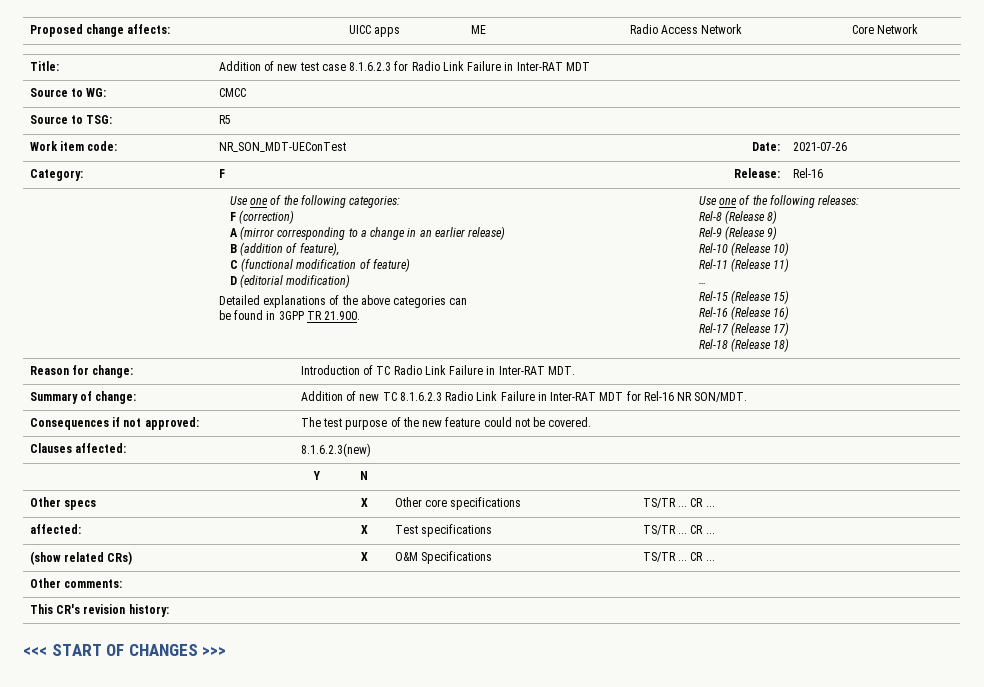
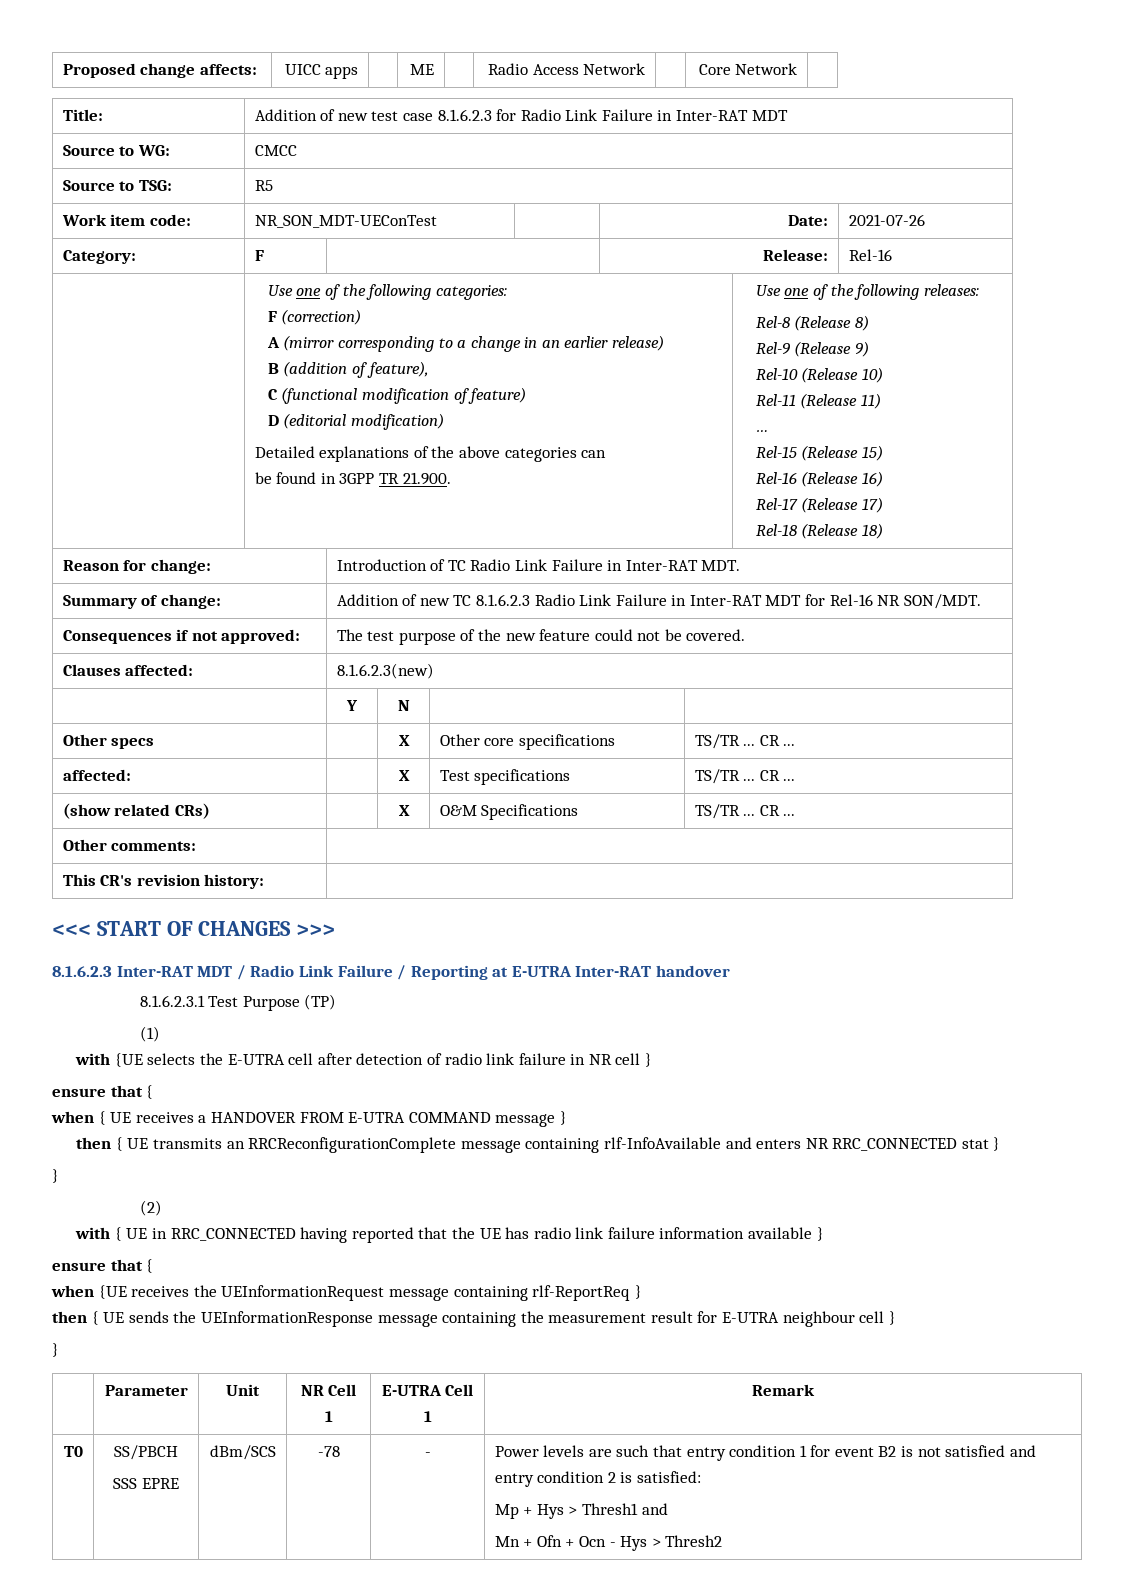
+ 8.1.6.2.3 Inter-RAT MDT / Radio Link Failure / Reporting at E-UTRA Inter-RAT handover
+ 8.1.6.2.3.1 Test Purpose (TP)
+ (1)
+ with {UE selects the E-UTRA cell after detection of radio link failure in NR cell }
+ ensure that {
+ when { UE receives a HANDOVER FROM E-UTRA COMMAND message }
+ then { UE transmits an RRCReconfigurationComplete message containing rlf-InfoAvailable and enters NR RRC_CONNECTED stat }
+ }
+ (2)
+ with { UE in RRC_CONNECTED having reported that the UE has radio link failure information available }
+ ensure that {
+ when {UE receives the UEInformationRequest message containing rlf-ReportReq }
+ then { UE sends the UEInformationResponse message containing the measurement result for E-UTRA neighbour cell }
+ }
+ | Parameter | Unit | NR Cell 1 | E-UTRA Cell 1 | Remark
+ T0 | SS/PBCH
+ SSS EPRE | dBm/SCS | -78 | - | Power levels are such that entry condition 1 for event B2 is not satisfied and entry condition 2 is satisfied:
+ Mp + Hys > Thresh1 and
+ Mn + Ofn + Ocn - Hys > Thresh2

